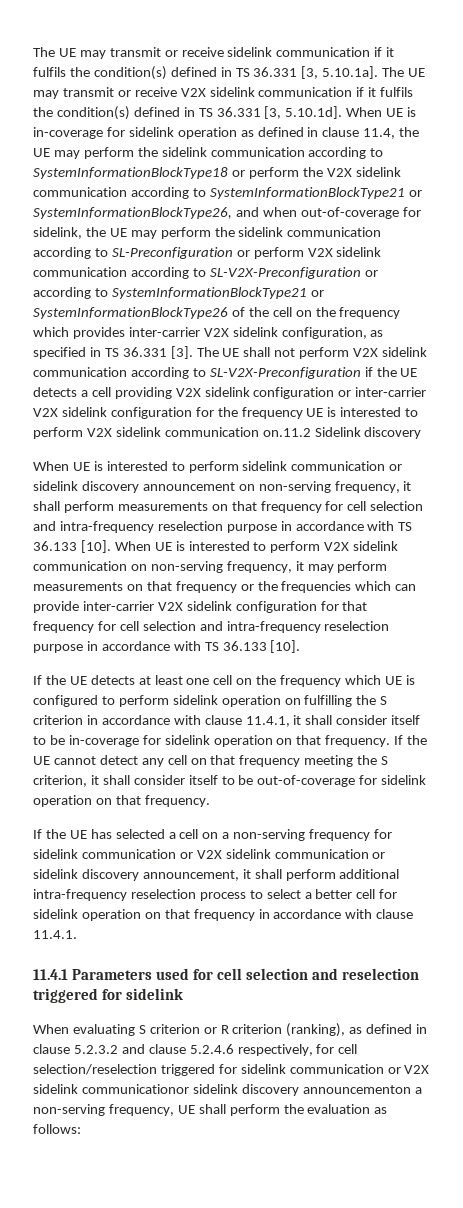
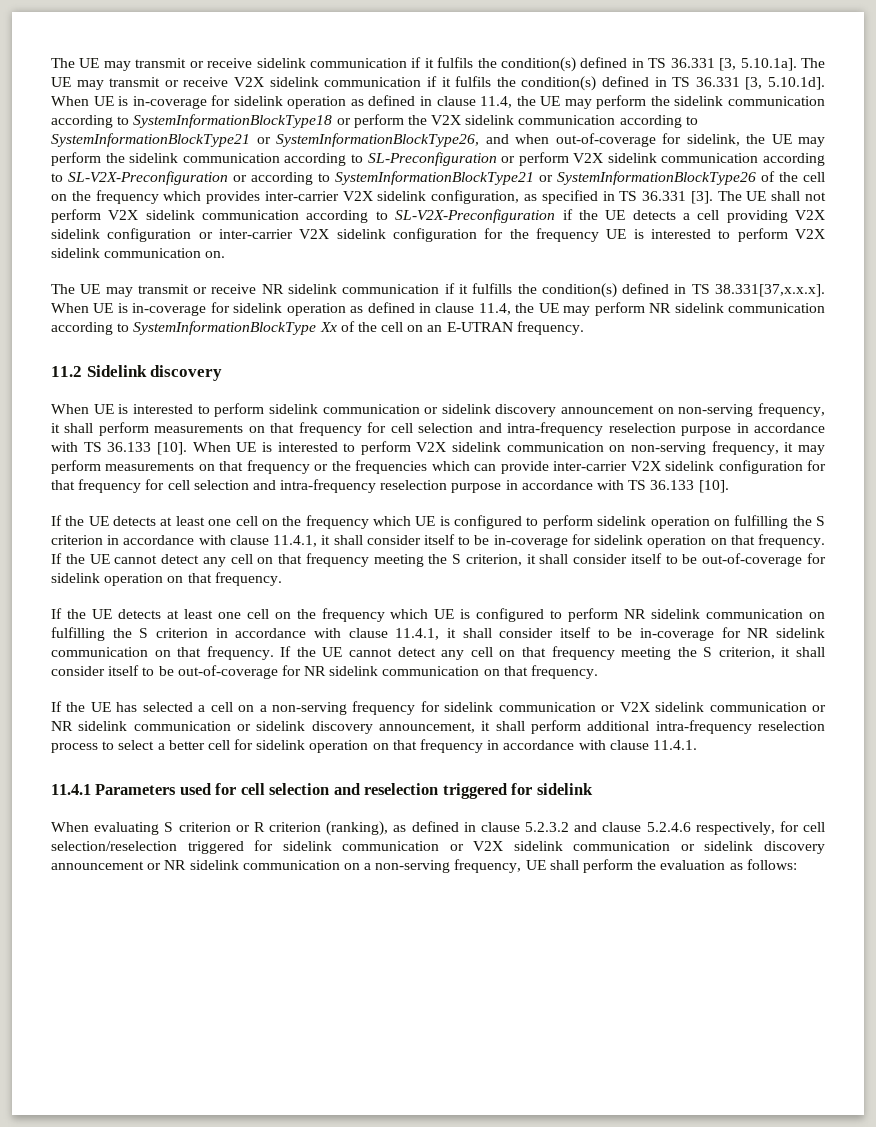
- The UE shall not perform V2X sidelink communication according to SL-V2X-Preconfiguration if the UE detects a cell providing V2X sidelink configuration or inter-carrier V2X sidelink configuration for the frequency UE is interested to perform V2X sidelink communication on.11.2 Sidelink discovery
+ The UE shall not perform V2X sidelink communication according to SL-V2X-Preconfiguration if the UE detects a cell providing V2X sidelink configuration or inter-carrier V2X sidelink configuration for the frequency UE is interested to perform V2X sidelink communication on.
+ The UE may transmit or receive NR sidelink communication if it fulfills the condition(s) defined in TS 38.331[37,x.x.x]. When UE is in-coverage for sidelink operation as defined in clause 11.4, the UE may perform NR sidelink communication according to SystemInformationBlockType Xx of the cell on an E-UTRAN frequency.
+ 11.2 Sidelink discovery
+ If the UE detects at least one cell on the frequency which UE is configured to perform NR sidelink communication on fulfilling the S criterion in accordance with clause 11.4.1, it shall consider itself to be in-coverage for NR sidelink communication on that frequency. If the UE cannot detect any cell on that frequency meeting the S criterion, it shall consider itself to be out-of-coverage for NR sidelink communication on that frequency.
- If the UE has selected a cell on a non-serving frequency for sidelink communication or V2X sidelink communication or sidelink discovery announcement, it shall perform additional intra-frequency reselection process to select a better cell for sidelink operation on that frequency in accordance with clause 11.4.1.
+ If the UE has selected a cell on a non-serving frequency for sidelink communication or V2X sidelink communication or NR sidelink communication or sidelink discovery announcement, it shall perform additional intra-frequency reselection process to select a better cell for sidelink operation on that frequency in accordance with clause 11.4.1.
- When evaluating S criterion or R criterion (ranking), as defined in clause 5.2.3.2 and clause 5.2.4.6 respectively, for cell selection/reselection triggered for sidelink communication or V2X sidelink communicationor sidelink discovery announcementon a non-serving frequency, UE shall perform the evaluation as follows:
+ When evaluating S criterion or R criterion (ranking), as defined in clause 5.2.3.2 and clause 5.2.4.6 respectively, for cell selection/reselection triggered for sidelink communication or V2X sidelink communication or sidelink discovery announcement or NR sidelink communication on a non-serving frequency, UE shall perform the evaluation as follows:

